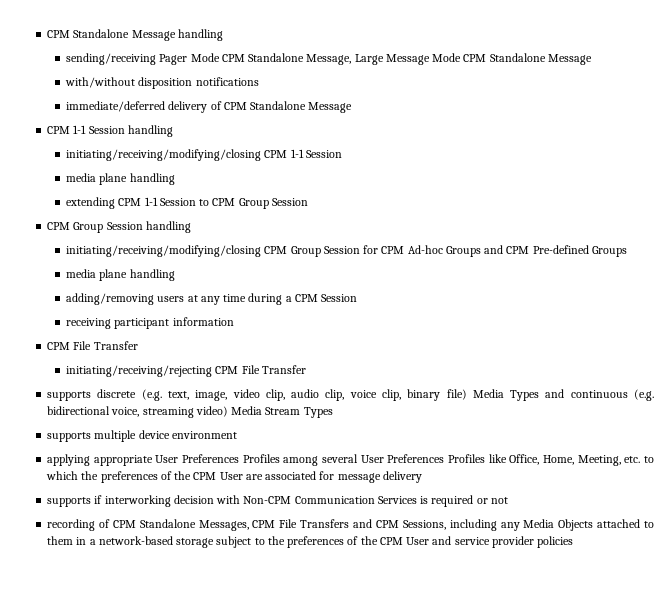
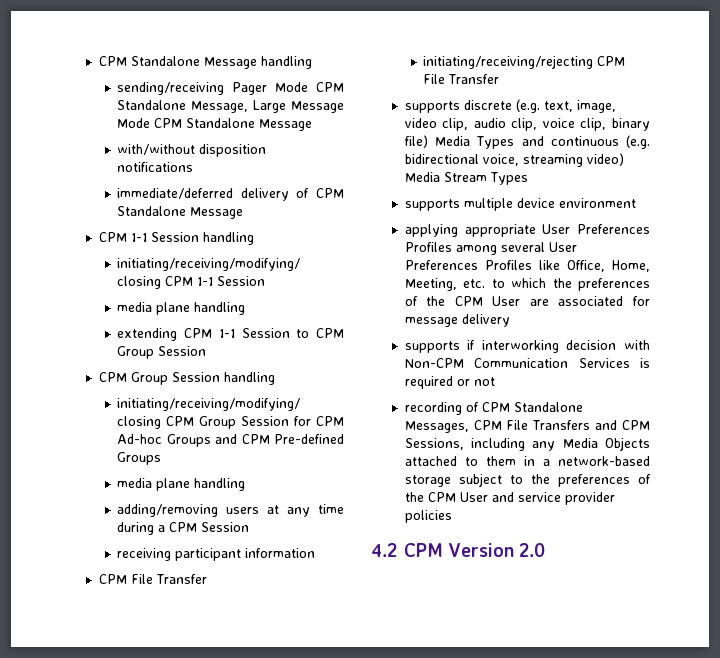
+ 4.2 CPM Version 2.0

